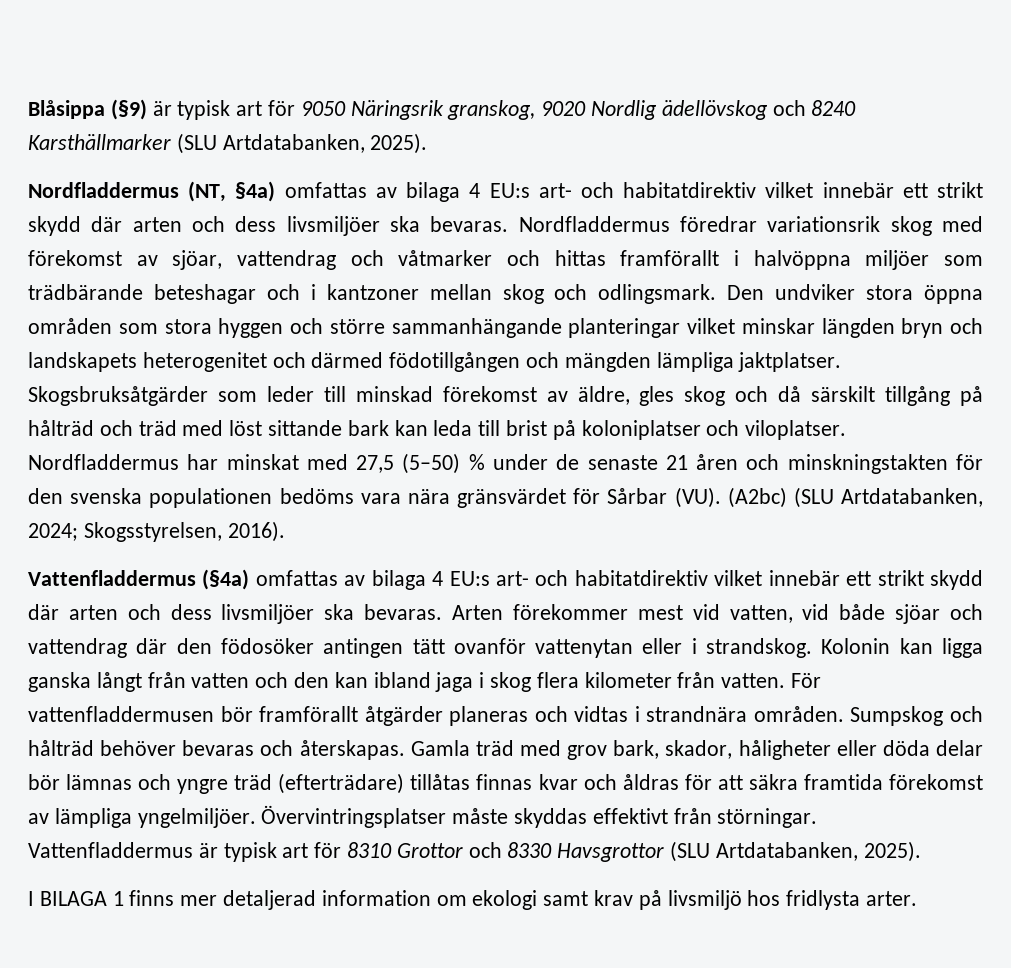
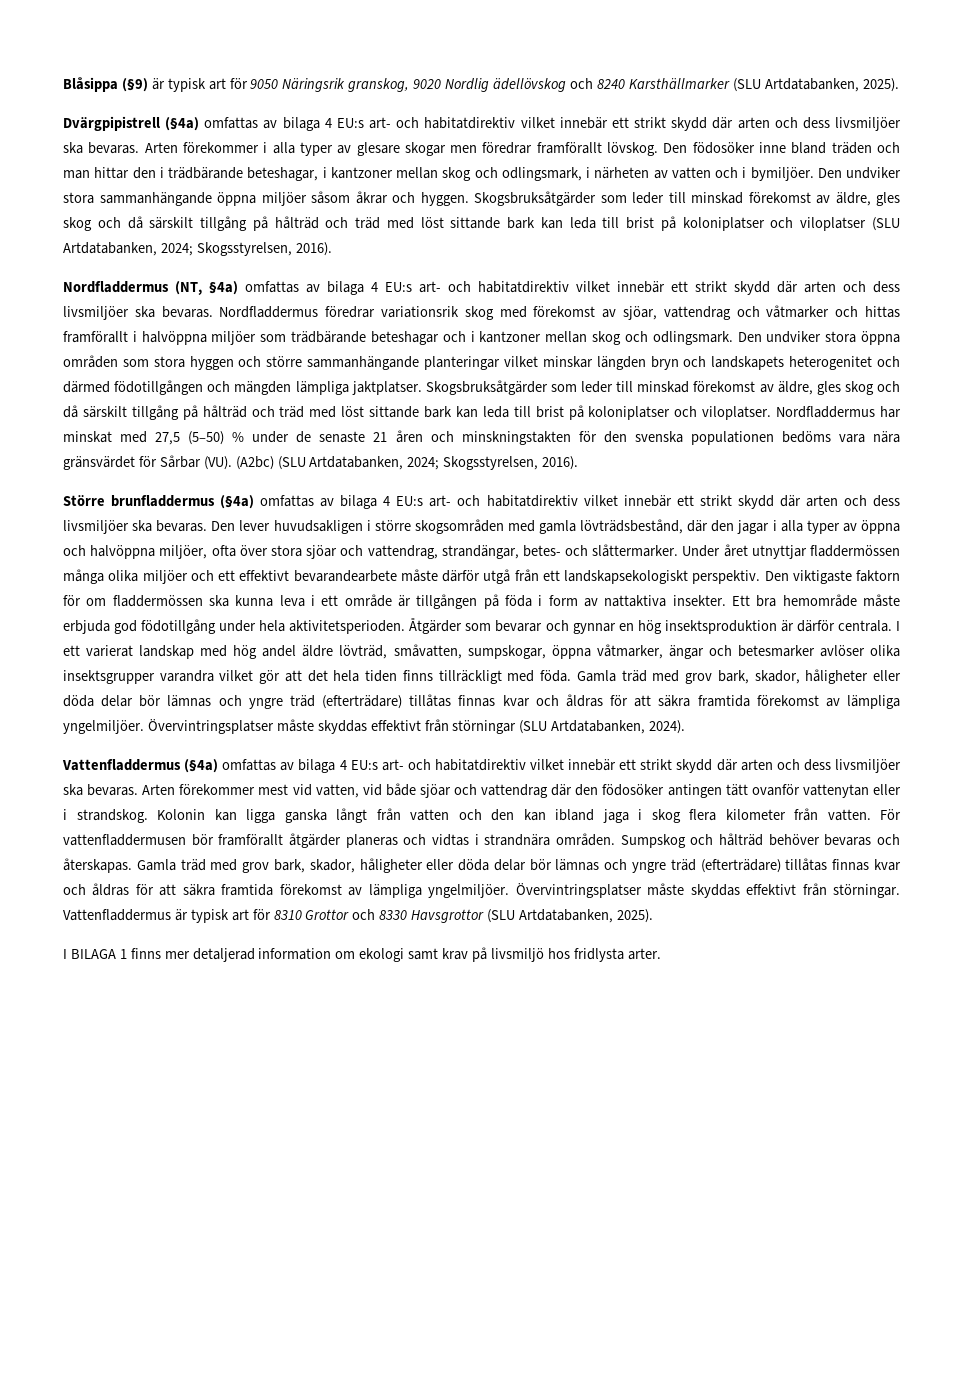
+ Dvärgpipistrell (§4a) omfattas av bilaga 4 EU:s art- och habitatdirektiv vilket innebär ett strikt skydd där arten och dess livsmiljöer ska bevaras. Arten förekommer i alla typer av glesare skogar men föredrar framförallt lövskog. Den födosöker inne bland träden och man hittar den i trädbärande beteshagar, i kantzoner mellan skog och odlingsmark, i närheten av vatten och i bymiljöer. Den undviker stora sammanhängande öppna miljöer såsom åkrar och hyggen. Skogsbruksåtgärder som leder till minskad förekomst av äldre, gles skog och då särskilt tillgång på hålträd och träd med löst sittande bark kan leda till brist på koloniplatser och viloplatser (SLU Artdatabanken, 2024; Skogsstyrelsen, 2016).
+ Större brunfladdermus (§4a) omfattas av bilaga 4 EU:s art- och habitatdirektiv vilket innebär ett strikt skydd där arten och dess livsmiljöer ska bevaras. Den lever huvudsakligen i större skogsområden med gamla lövträdsbestånd, där den jagar i alla typer av öppna och halvöppna miljöer, ofta över stora sjöar och vattendrag, strandängar, betes- och slåttermarker. Under året utnyttjar fladdermössen många olika miljöer och ett effektivt bevarandearbete måste därför utgå från ett landskapsekologiskt perspektiv. Den viktigaste faktorn för om fladdermössen ska kunna leva i ett område är tillgången på föda i form av nattaktiva insekter. Ett bra hemområde måste erbjuda god födotillgång under hela aktivitetsperioden. Åtgärder som bevarar och gynnar en hög insektsproduktion är därför centrala. I ett varierat landskap med hög andel äldre lövträd, småvatten, sumpskogar, öppna våtmarker, ängar och betesmarker avlöser olika insektsgrupper varandra vilket gör att det hela tiden finns tillräckligt med föda. Gamla träd med grov bark, skador, håligheter eller döda delar bör lämnas och yngre träd (efterträdare) tillåtas finnas kvar och åldras för att säkra framtida förekomst av lämpliga yngelmiljöer. Övervintringsplatser måste skyddas effektivt från störningar (SLU Artdatabanken, 2024).

